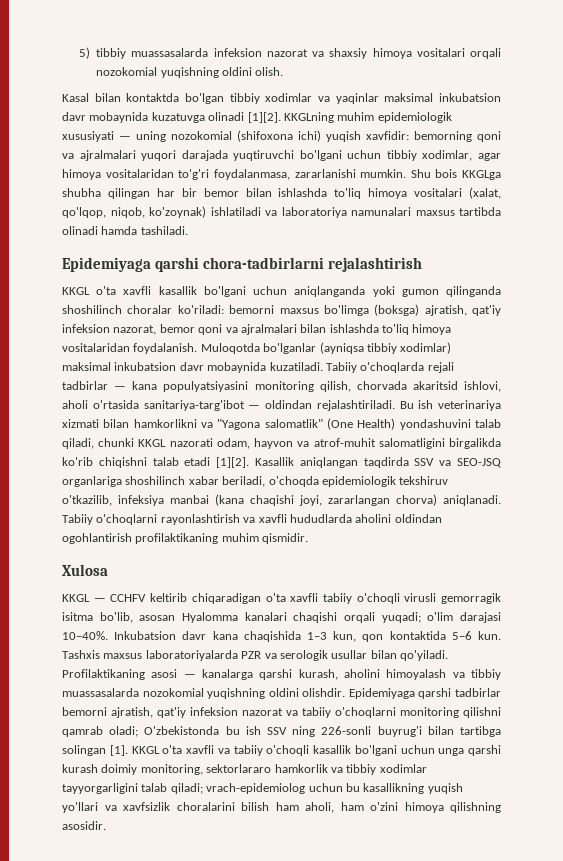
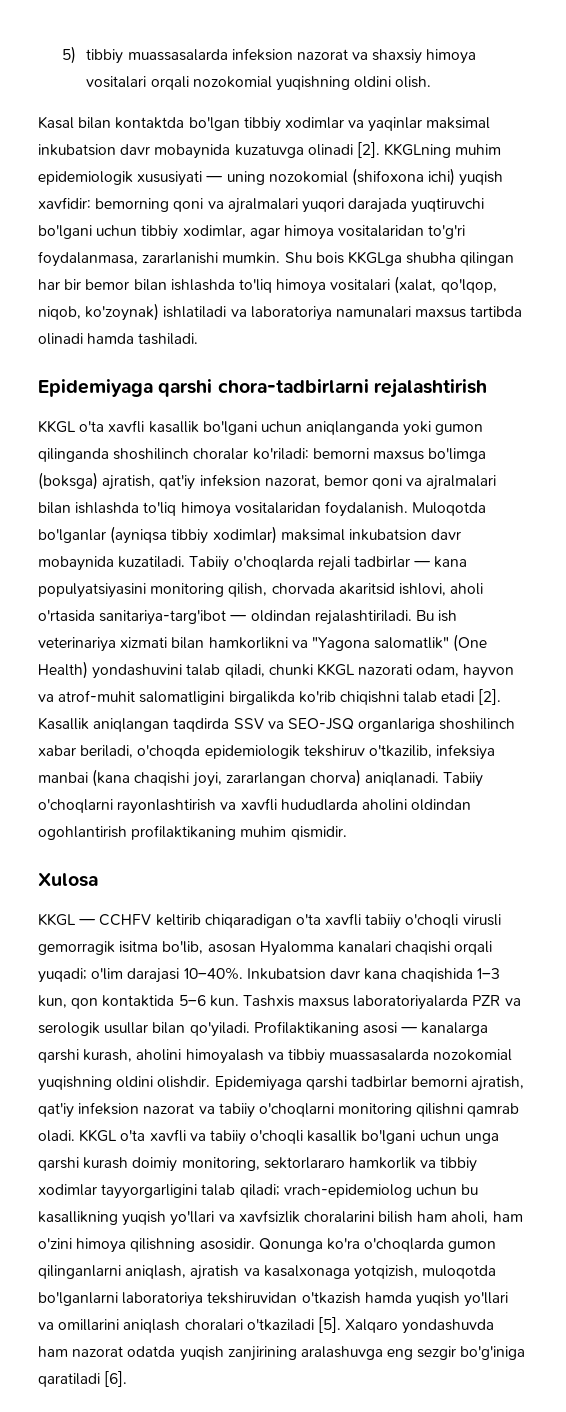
- Kasal bilan kontaktda bo'lgan tibbiy xodimlar va yaqinlar maksimal inkubatsion davr mobaynida kuzatuvga olinadi [1][2].
+ Kasal bilan kontaktda bo'lgan tibbiy xodimlar va yaqinlar maksimal inkubatsion davr mobaynida kuzatuvga olinadi [2].
- Bu ish veterinariya xizmati bilan hamkorlikni va "Yagona salomatlik" (One Health) yondashuvini talab qiladi, chunki KKGL nazorati odam, hayvon va atrof-muhit salomatligini birgalikda ko'rib chiqishni talab etadi [1][2].
+ Bu ish veterinariya xizmati bilan hamkorlikni va "Yagona salomatlik" (One Health) yondashuvini talab qiladi, chunki KKGL nazorati odam, hayvon va atrof-muhit salomatligini birgalikda ko'rib chiqishni talab etadi [2].
- Epidemiyaga qarshi tadbirlar bemorni ajratish, qat'iy infeksion nazorat va tabiiy o'choqlarni monitoring qilishni qamrab oladi; O'zbekistonda bu ish SSV ning 226-sonli buyrug'i bilan tartibga solingan [1].
+ Epidemiyaga qarshi tadbirlar bemorni ajratish, qat'iy infeksion nazorat va tabiiy o'choqlarni monitoring qilishni qamrab oladi.
+ Qonunga ko'ra o'choqlarda gumon qilinganlarni aniqlash, ajratish va kasalxonaga yotqizish, muloqotda bo'lganlarni laboratoriya tekshiruvidan o'tkazish hamda yuqish yo'llari va omillarini aniqlash choralari o'tkaziladi [5]. Xalqaro yondashuvda ham nazorat odatda yuqish zanjirining aralashuvga eng sezgir bo'g'iniga qaratiladi [6].

